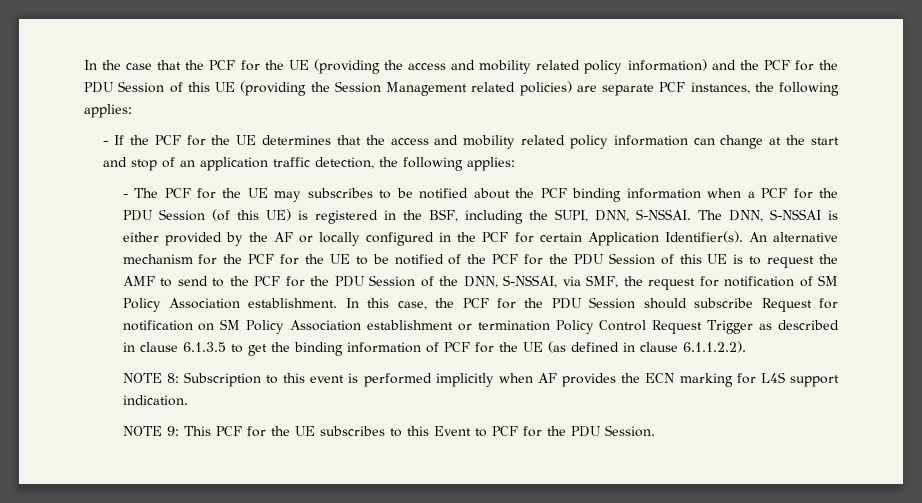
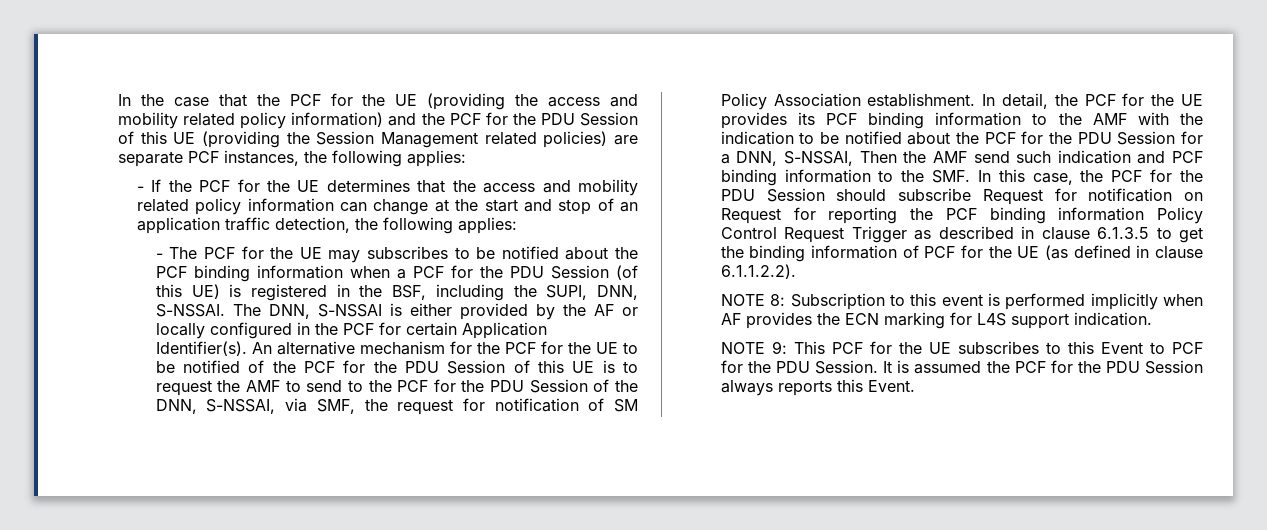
- In this case, the PCF for the PDU Session should subscribe Request for notification on SM Policy Association establishment or termination Policy Control Request Trigger as described in clause 6.1.3.5 to get the binding information of PCF for the UE (as defined in clause 6.1.1.2.2).
+ In detail, the PCF for the UE provides its PCF binding information to the AMF with the indication to be notified about the PCF for the PDU Session for a DNN, S-NSSAI, Then the AMF send such indication and PCF binding information to the SMF. In this case, the PCF for the PDU Session should subscribe Request for notification on Request for reporting the PCF binding information Policy Control Request Trigger as described in clause 6.1.3.5 to get the binding information of PCF for the UE (as defined in clause 6.1.1.2.2).
+ It is assumed the PCF for the PDU Session always reports this Event.

